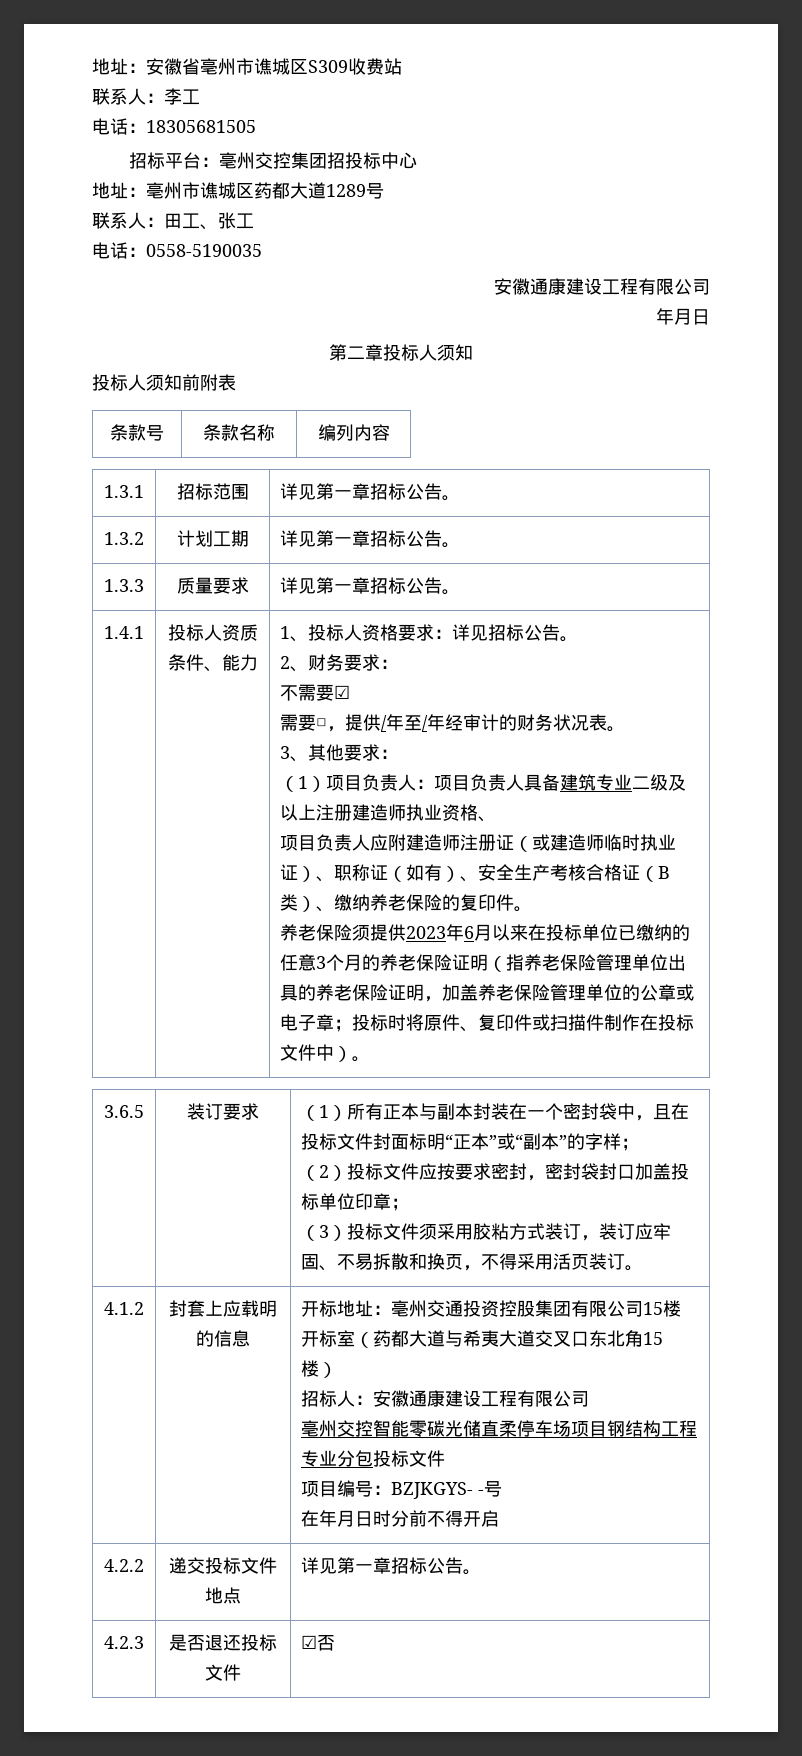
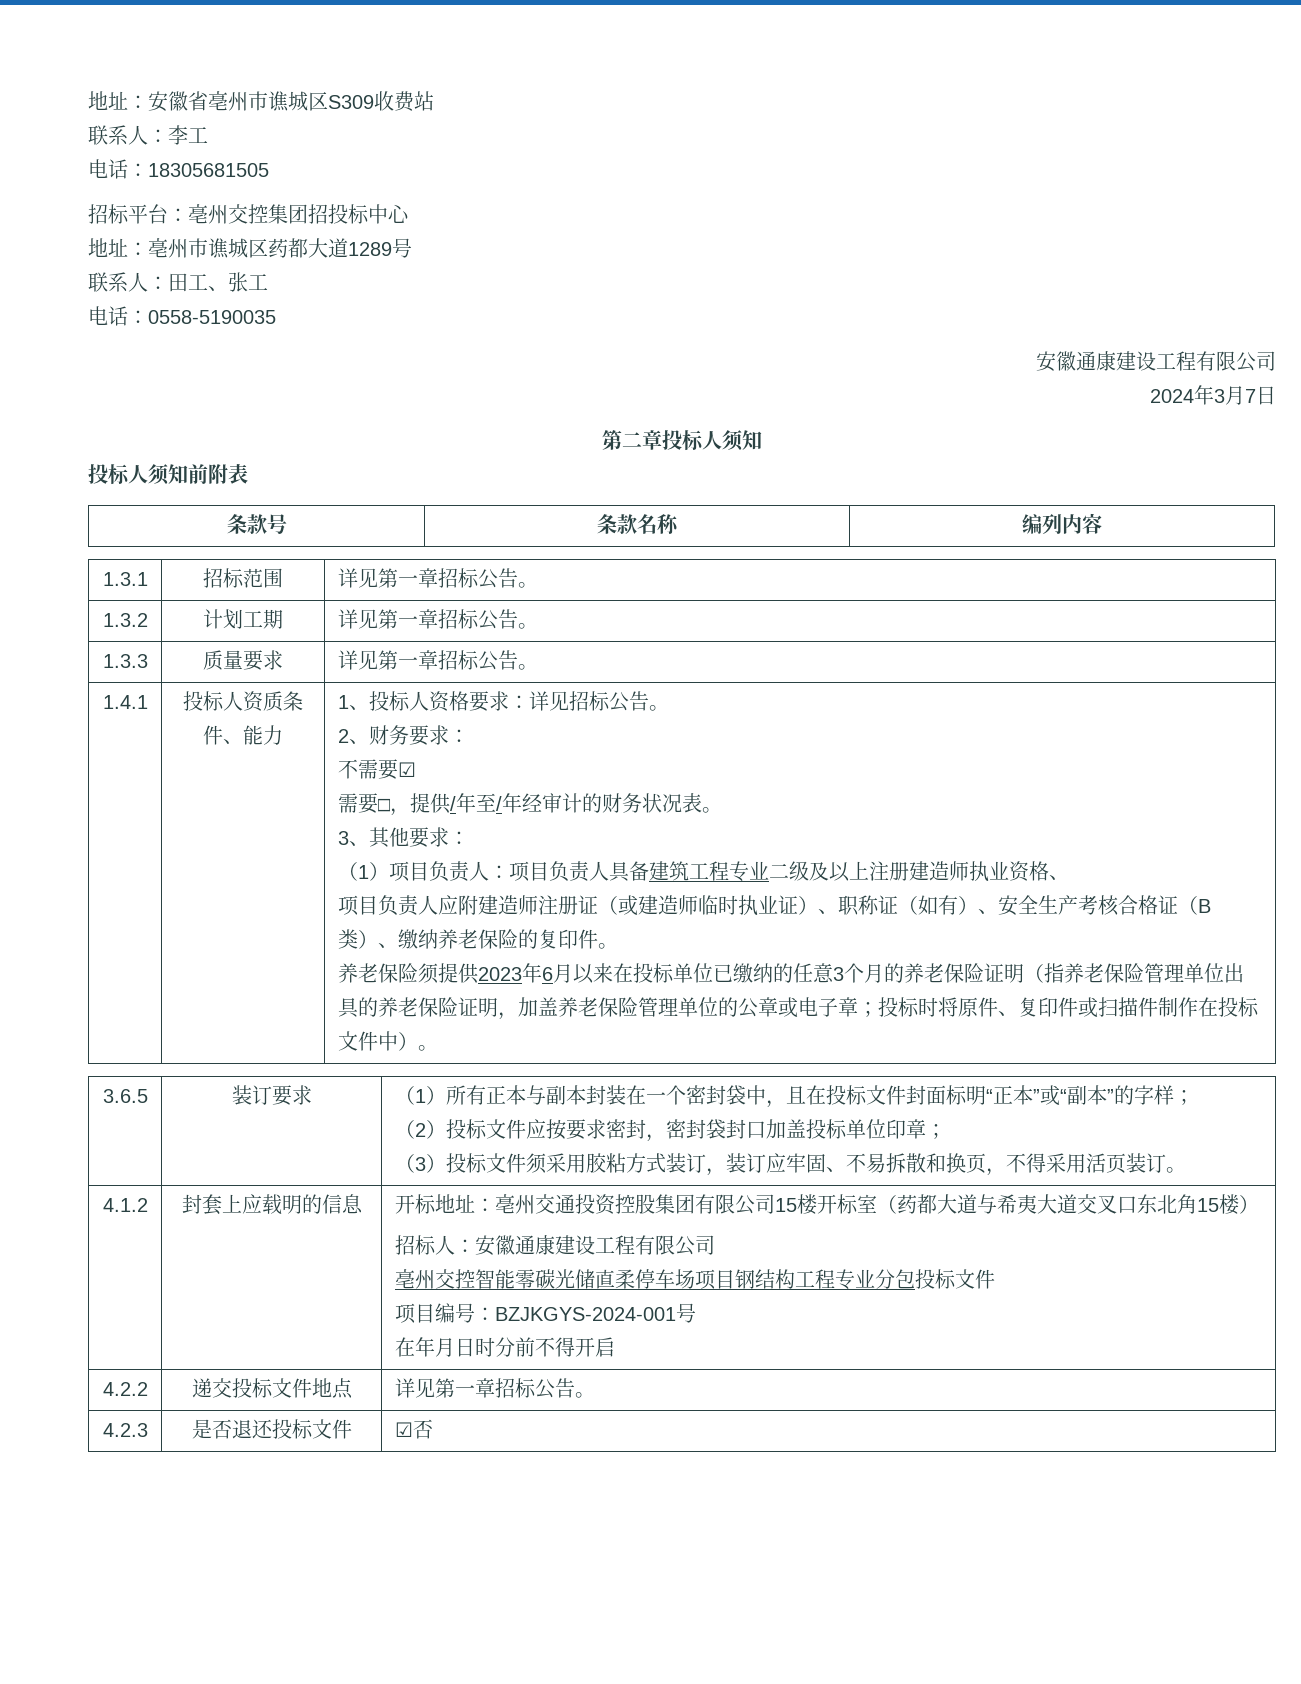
  电话：0558-5190035
  安徽通康建设工程有限公司
- 年月日
+ 2024年3月7日
- （1）项目负责人：项目负责人具备建筑专业二级及以上注册建造师执业资格、
+ （1）项目负责人：项目负责人具备建筑工程专业二级及以上注册建造师执业资格、
- 项目编号：BZJKGYS- -号
+ 项目编号：BZJKGYS-2024-001号

